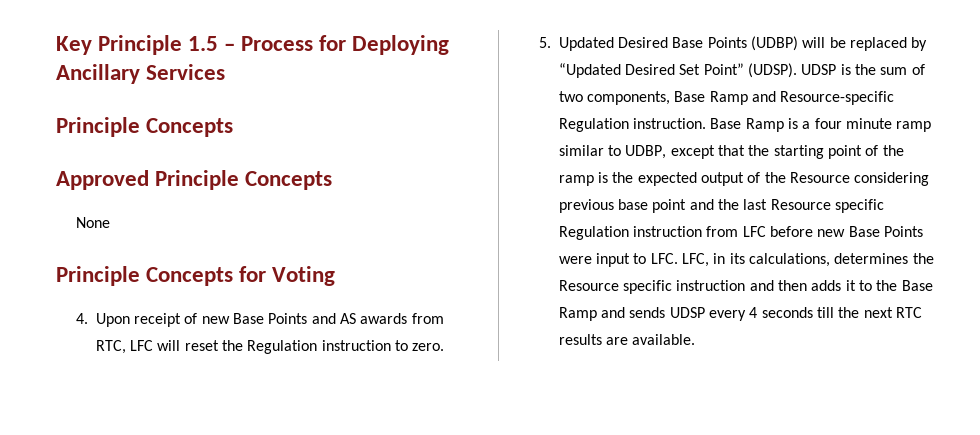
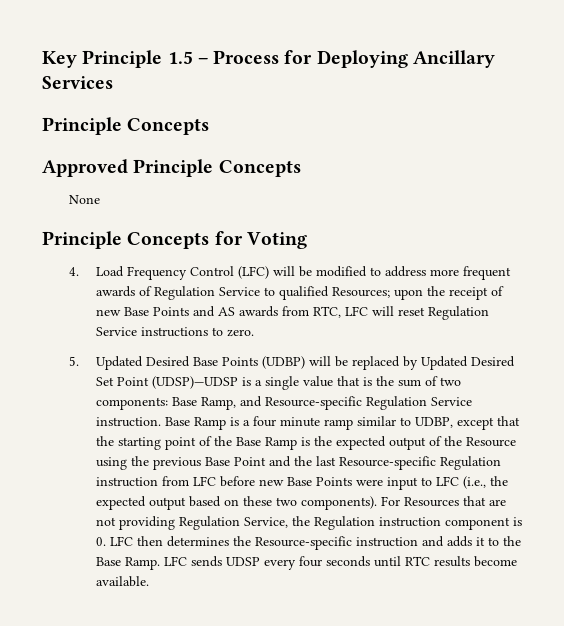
- 4. Upon receipt of new Base Points and AS awards from RTC, LFC will reset the Regulation instruction to zero.
+ 4. Load Frequency Control (LFC) will be modified to address more frequent awards of Regulation Service to qualified Resources; upon the receipt of new Base Points and AS awards from RTC, LFC will reset Regulation Service instructions to zero.
- 5. Updated Desired Base Points (UDBP) will be replaced by “Updated Desired Set Point” (UDSP). UDSP is the sum of two components, Base Ramp and Resource-specific Regulation instruction.
+ 5. Updated Desired Base Points (UDBP) will be replaced by Updated Desired Set Point (UDSP)—UDSP is a single value that is the sum of two components: Base Ramp, and Resource-specific Regulation Service instruction.
- Base Ramp is a four minute ramp similar to UDBP, except that the starting point of the ramp is the expected output of the Resource considering previous base point and the last Resource specific Regulation instruction from LFC before new Base Points were input to LFC. LFC, in its calculations, determines the Resource specific instruction and then adds it to the Base Ramp and sends UDSP every 4 seconds till the next RTC results are available.
+ Base Ramp is a four minute ramp similar to UDBP, except that the starting point of the Base Ramp is the expected output of the Resource using the previous Base Point and the last Resource-specific Regulation instruction from LFC before new Base Points were input to LFC (i.e., the expected output based on these two components). For Resources that are not providing Regulation Service, the Regulation instruction component is 0. LFC then determines the Resource-specific instruction and adds it to the Base Ramp. LFC sends UDSP every four seconds until RTC results become available.

